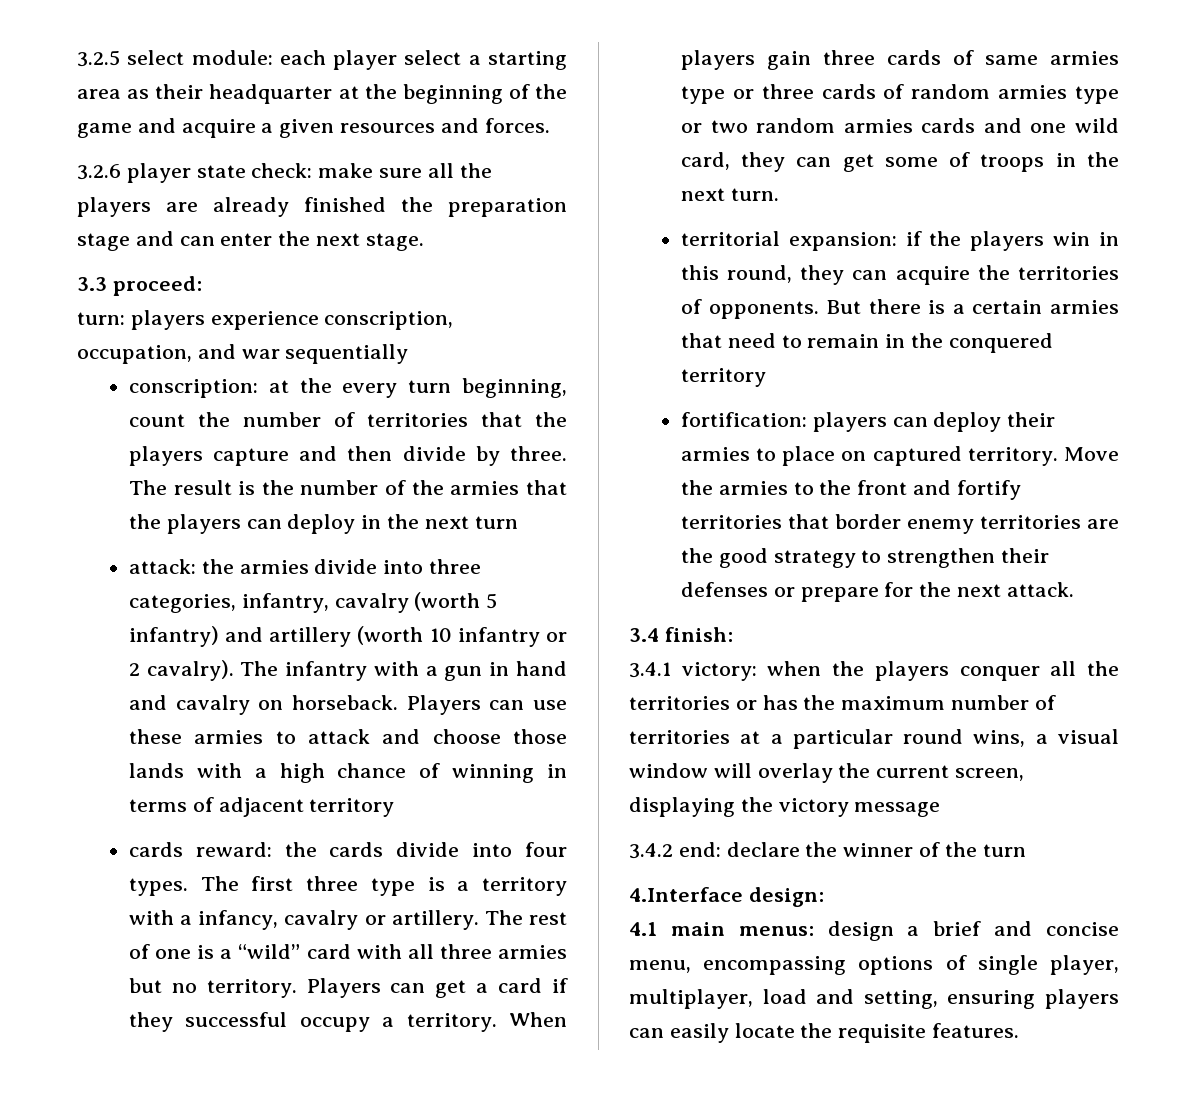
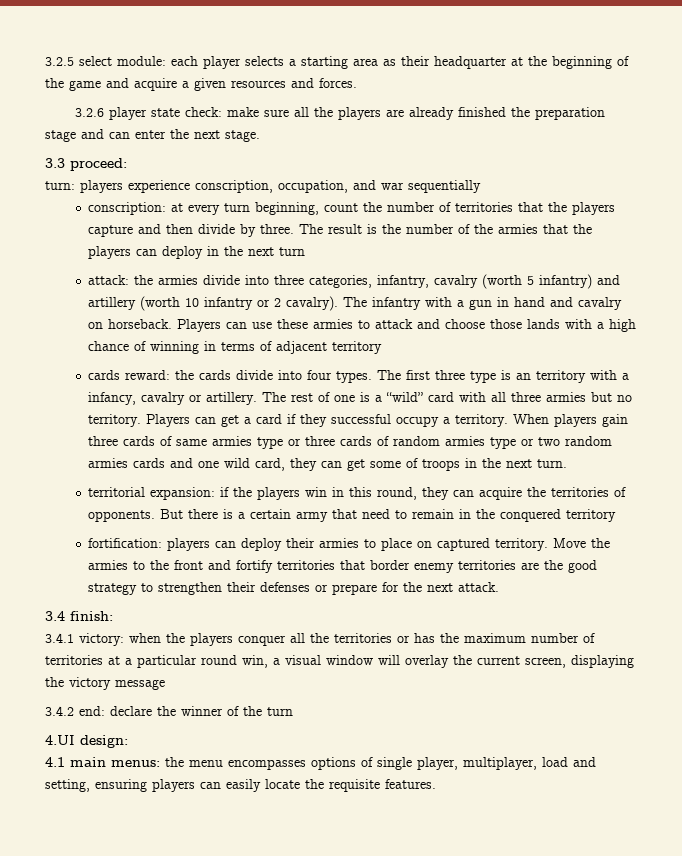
- 3.2.5 select module: each player select a starting area as their headquarter at the beginning of the game and acquire a given resources and forces.
+ 3.2.5 select module: each player selects a starting area as their headquarter at the beginning of the game and acquire a given resources and forces.
- conscription: at the every turn beginning, count the number of territories that the players capture and then divide by three.
+ conscription: at every turn beginning, count the number of territories that the players capture and then divide by three.
- The first three type is a territory with a infancy, cavalry or artillery.
+ The first three type is an territory with a infancy, cavalry or artillery.
- But there is a certain armies that need to remain in the conquered territory
+ But there is a certain army that need to remain in the conquered territory
- 3.4.1 victory: when the players conquer all the territories or has the maximum number of territories at a particular round wins, a visual window will overlay the current screen, displaying the victory message
+ 3.4.1 victory: when the players conquer all the territories or has the maximum number of territories at a particular round win, a visual window will overlay the current screen, displaying the victory message
- 4.Interface design:
+ 4.UI design:
- 4.1 main menus: design a brief and concise menu, encompassing options of single player, multiplayer, load and setting, ensuring players can easily locate the requisite features.
+ 4.1 main menus: the menu encompasses options of single player, multiplayer, load and setting, ensuring players can easily locate the requisite features.

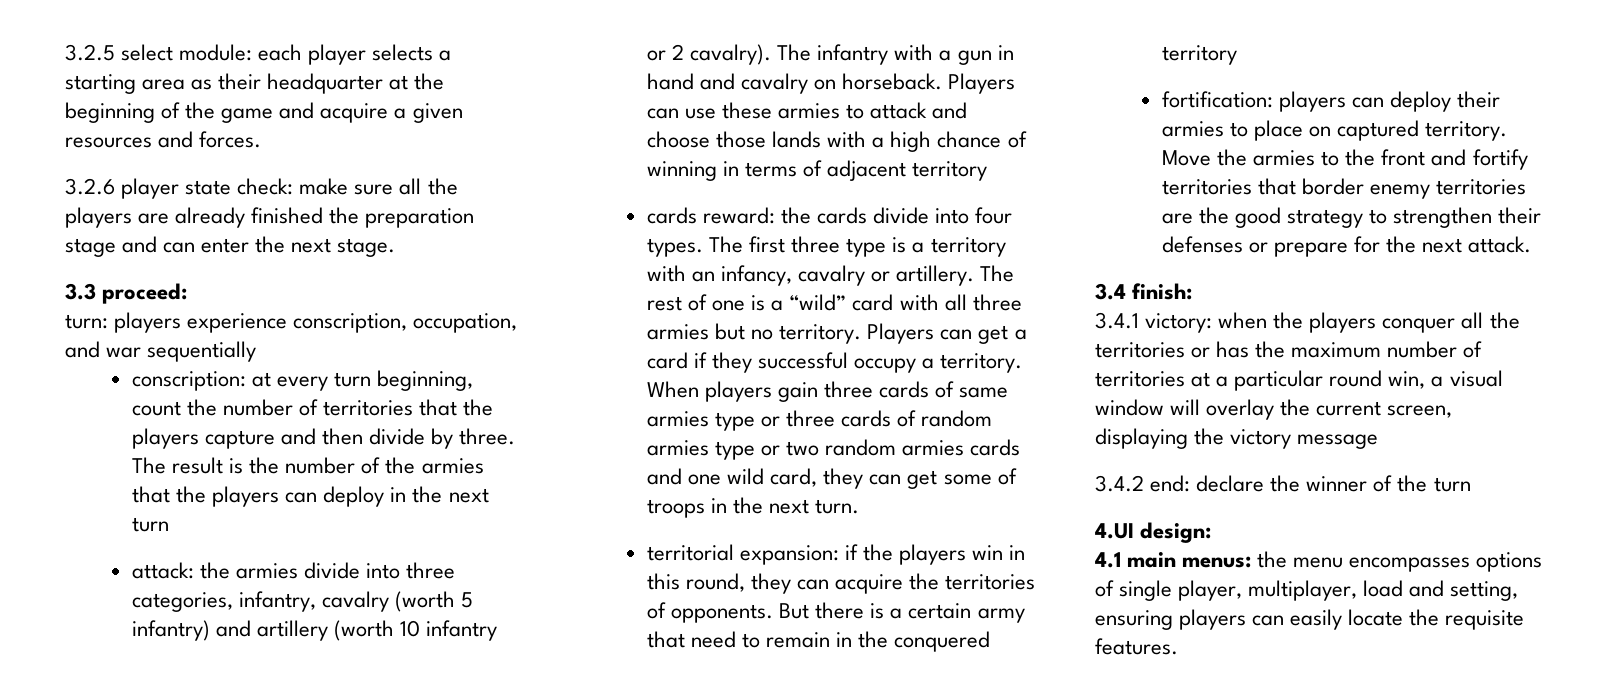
- The first three type is an territory with a infancy, cavalry or artillery.
+ The first three type is a territory with an infancy, cavalry or artillery.

